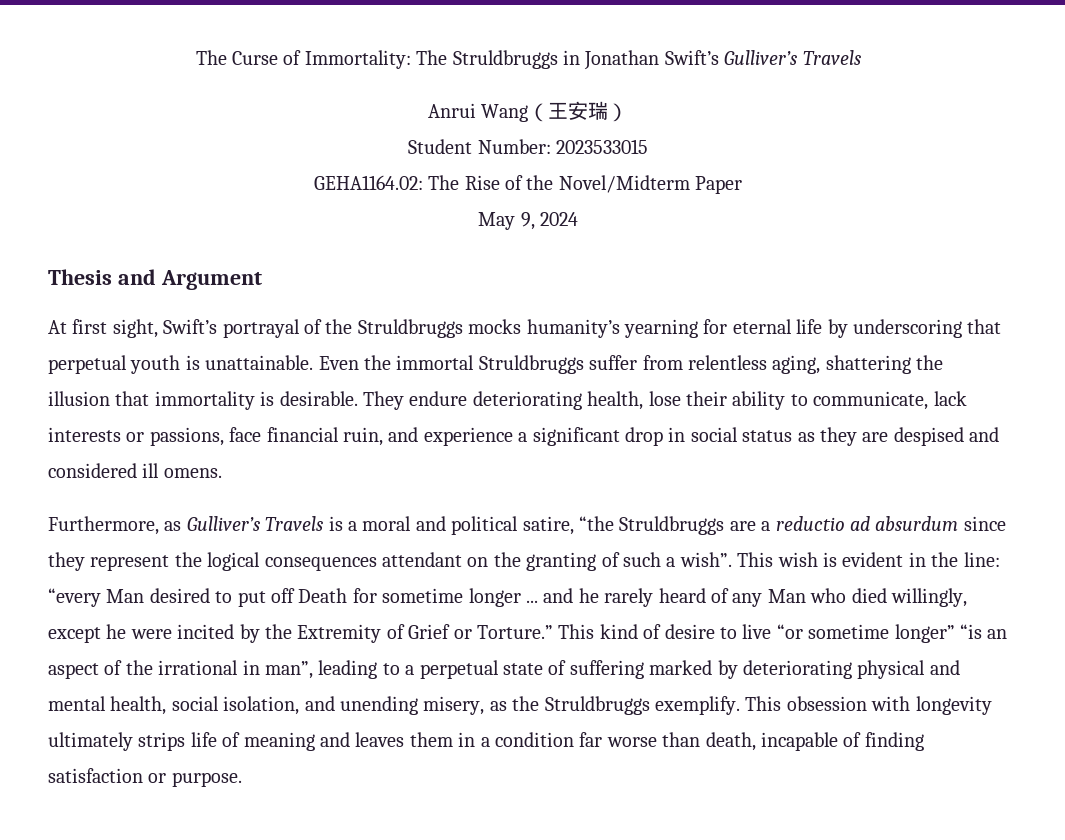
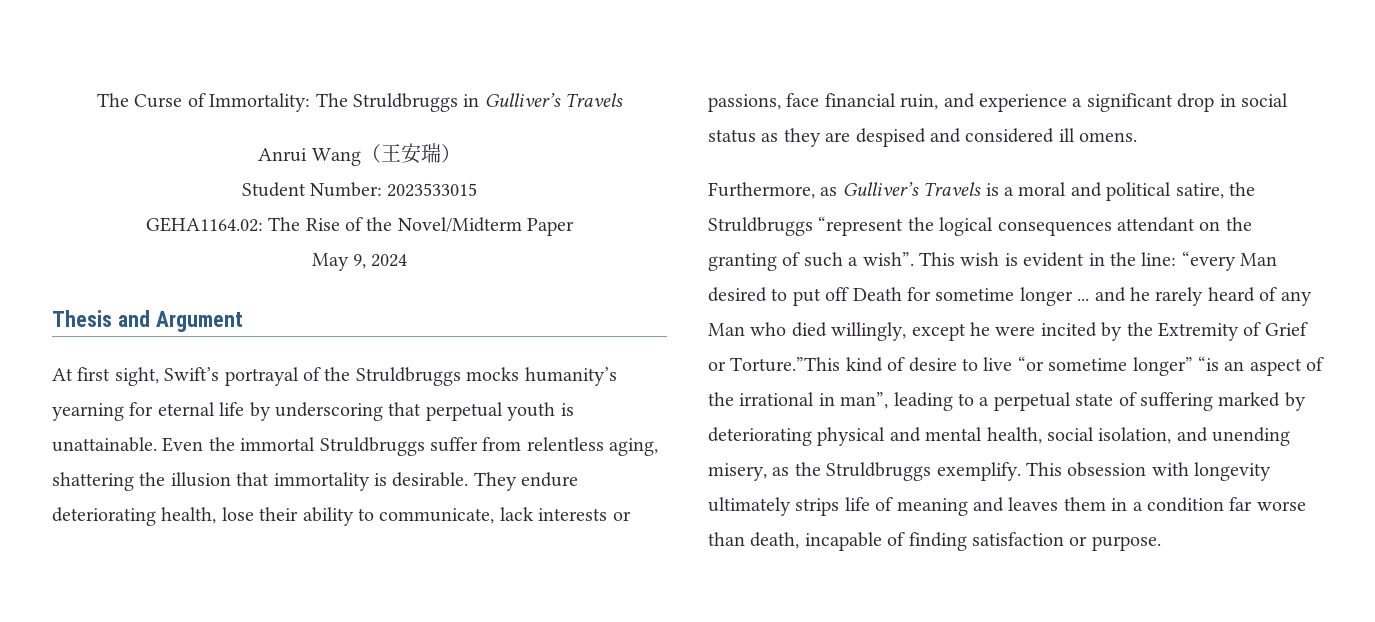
- The Curse of Immortality: The Struldbruggs in Jonathan Swift’s Gulliver’s Travels
+ The Curse of Immortality: The Struldbruggs in Gulliver’s Travels
- Furthermore, as Gulliver’s Travels is a moral and political satire, “the Struldbruggs are a reductio ad absurdum since they represent the logical consequences attendant on the granting of such a wish”.
+ Furthermore, as Gulliver’s Travels is a moral and political satire, the Struldbruggs “represent the logical consequences attendant on the granting of such a wish”.
- “every Man desired to put off Death for sometime longer ... and he rarely heard of any Man who died willingly, except he were incited by the Extremity of Grief or Torture.” This kind of desire to live “or sometime longer” “is an aspect of the irrational in man”, leading to a perpetual state of suffering marked by deteriorating physical and mental health, social isolation, and unending misery, as the Struldbruggs exemplify.
+ “every Man desired to put off Death for sometime longer ... and he rarely heard of any Man who died willingly, except he were incited by the Extremity of Grief or Torture.”This kind of desire to live “or sometime longer” “is an aspect of the irrational in man”, leading to a perpetual state of suffering marked by deteriorating physical and mental health, social isolation, and unending misery, as the Struldbruggs exemplify.

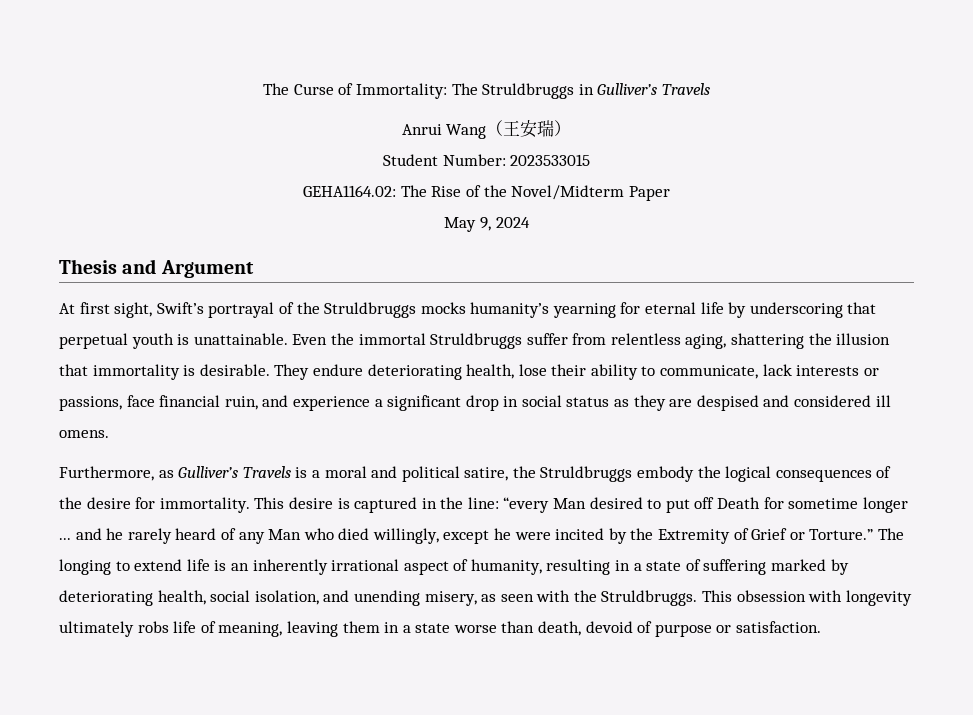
- Furthermore, as Gulliver’s Travels is a moral and political satire, the Struldbruggs “represent the logical consequences attendant on the granting of such a wish”. This wish is evident in the line:
+ Furthermore, as Gulliver’s Travels is a moral and political satire, the Struldbruggs embody the logical consequences of the desire for immortality. This desire is captured in the line:
- “every Man desired to put off Death for sometime longer ... and he rarely heard of any Man who died willingly, except he were incited by the Extremity of Grief or Torture.”This kind of desire to live “or sometime longer” “is an aspect of the irrational in man”, leading to a perpetual state of suffering marked by deteriorating physical and mental health, social isolation, and unending misery, as the Struldbruggs exemplify.
+ “every Man desired to put off Death for sometime longer ... and he rarely heard of any Man who died willingly, except he were incited by the Extremity of Grief or Torture.” The longing to extend life is an inherently irrational aspect of humanity, resulting in a state of suffering marked by deteriorating health, social isolation, and unending misery, as seen with the Struldbruggs.
- This obsession with longevity ultimately strips life of meaning and leaves them in a condition far worse than death, incapable of finding satisfaction or purpose.
+ This obsession with longevity ultimately robs life of meaning, leaving them in a state worse than death, devoid of purpose or satisfaction.

